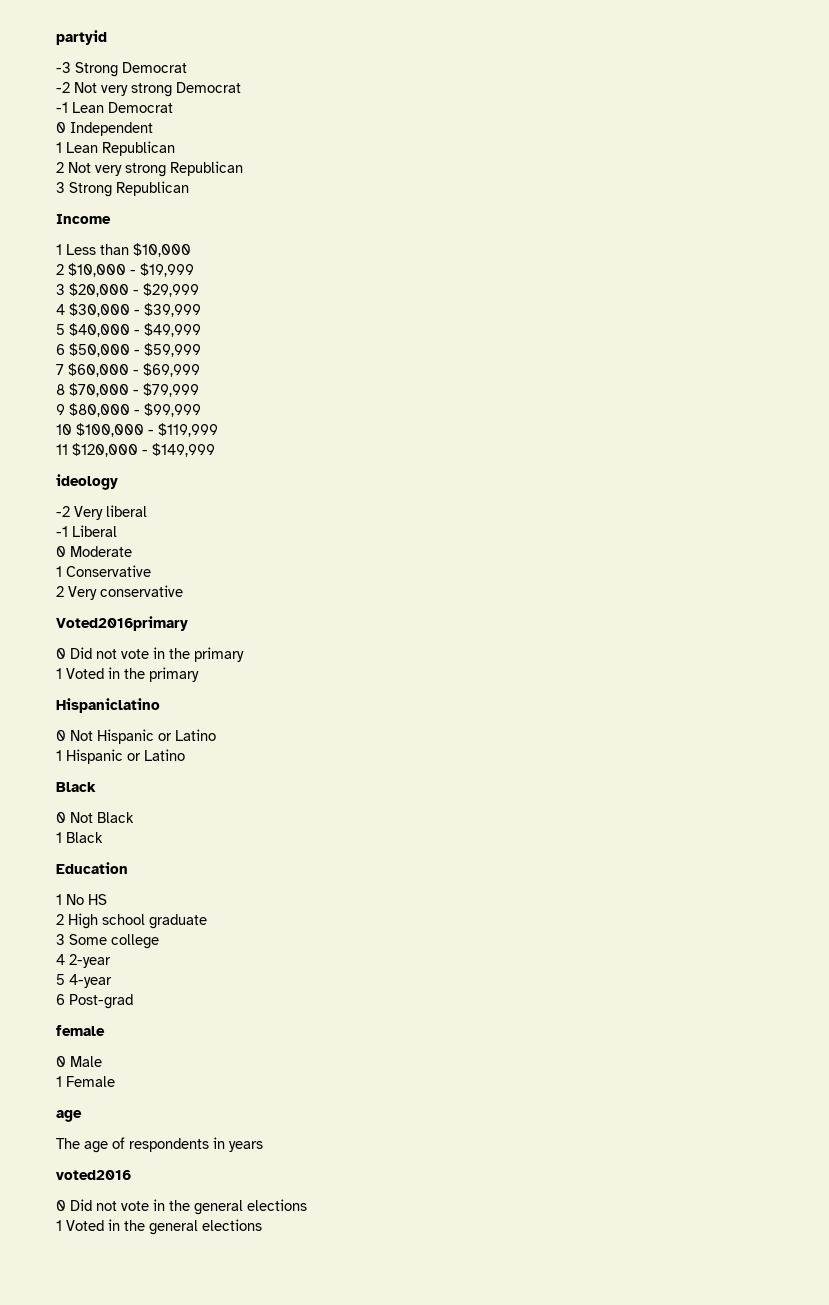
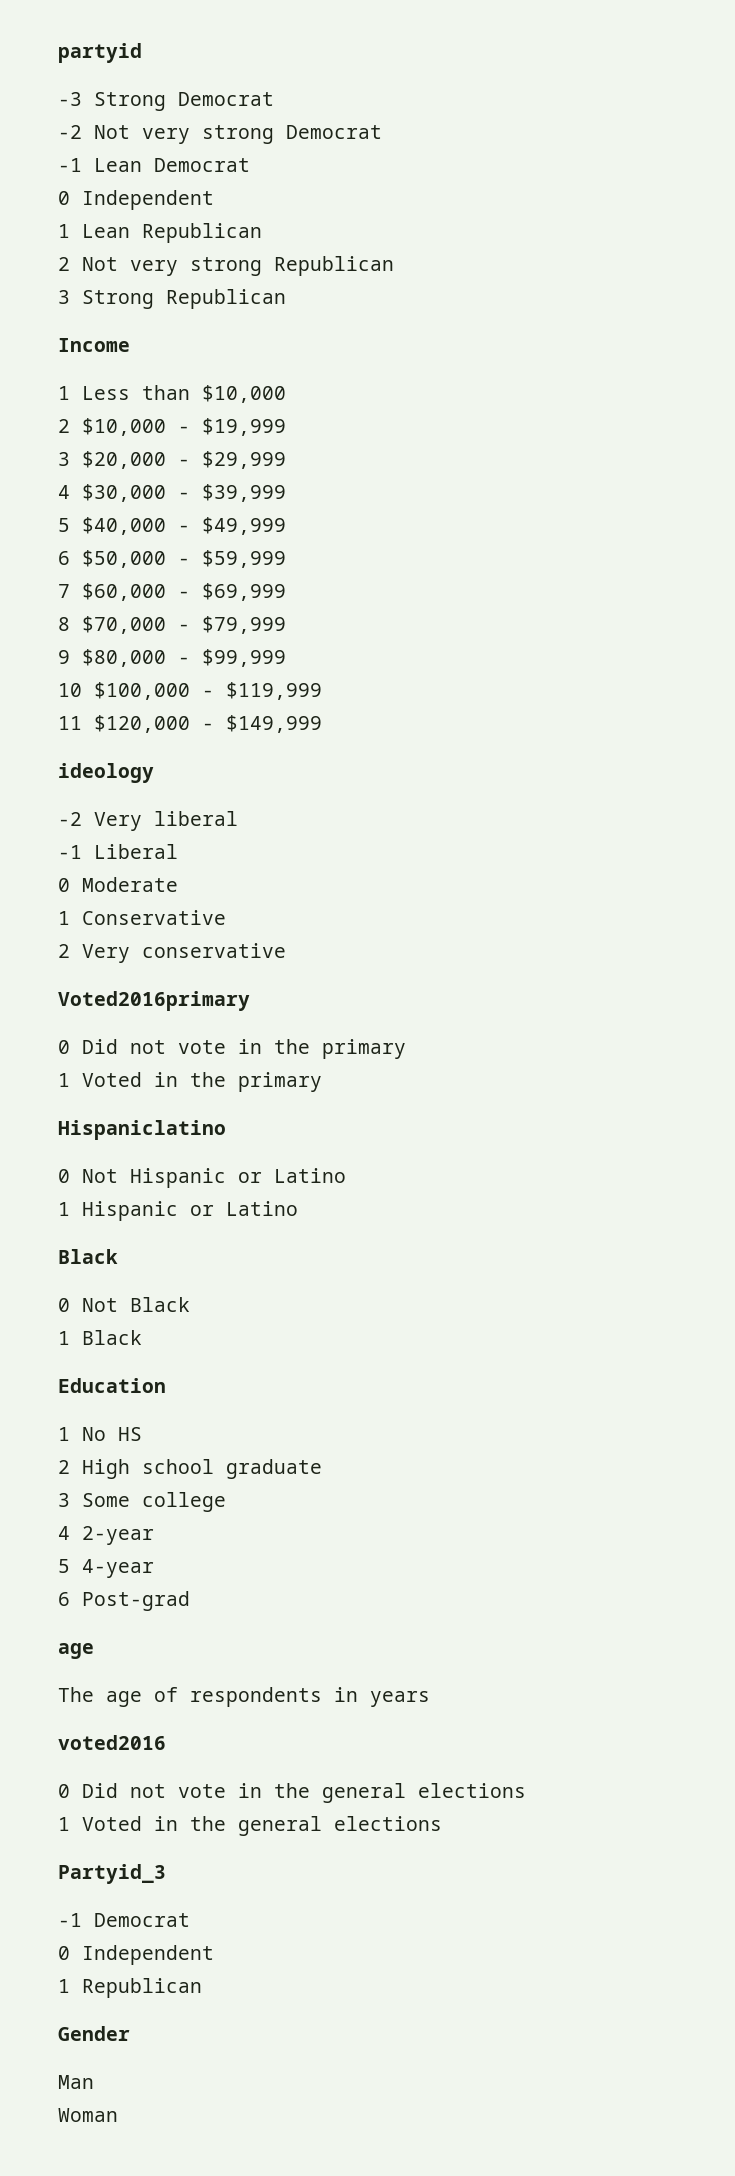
- female
- 0 Male
- 1 Female
+ Partyid_3
+ -1 Democrat
+ 0 Independent
+ 1 Republican
+ Gender
+ Man
+ Woman

